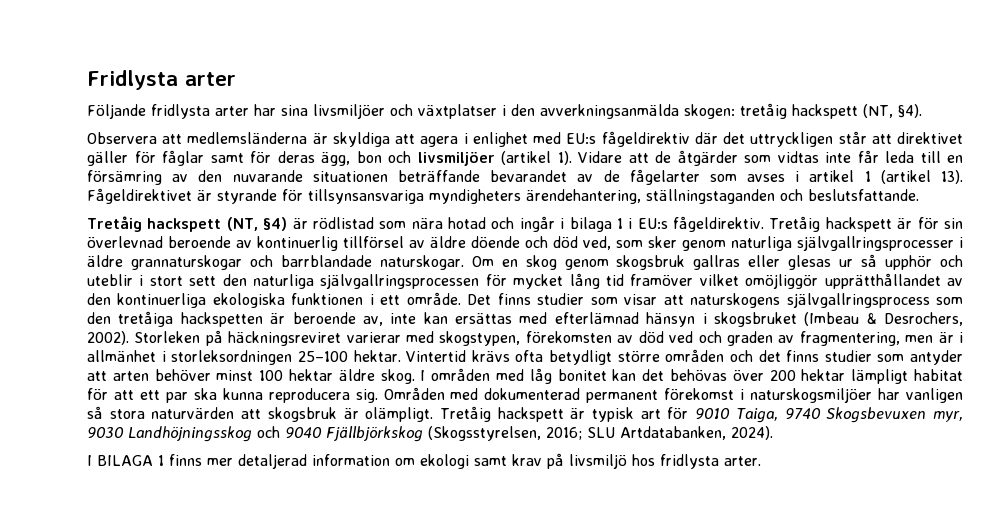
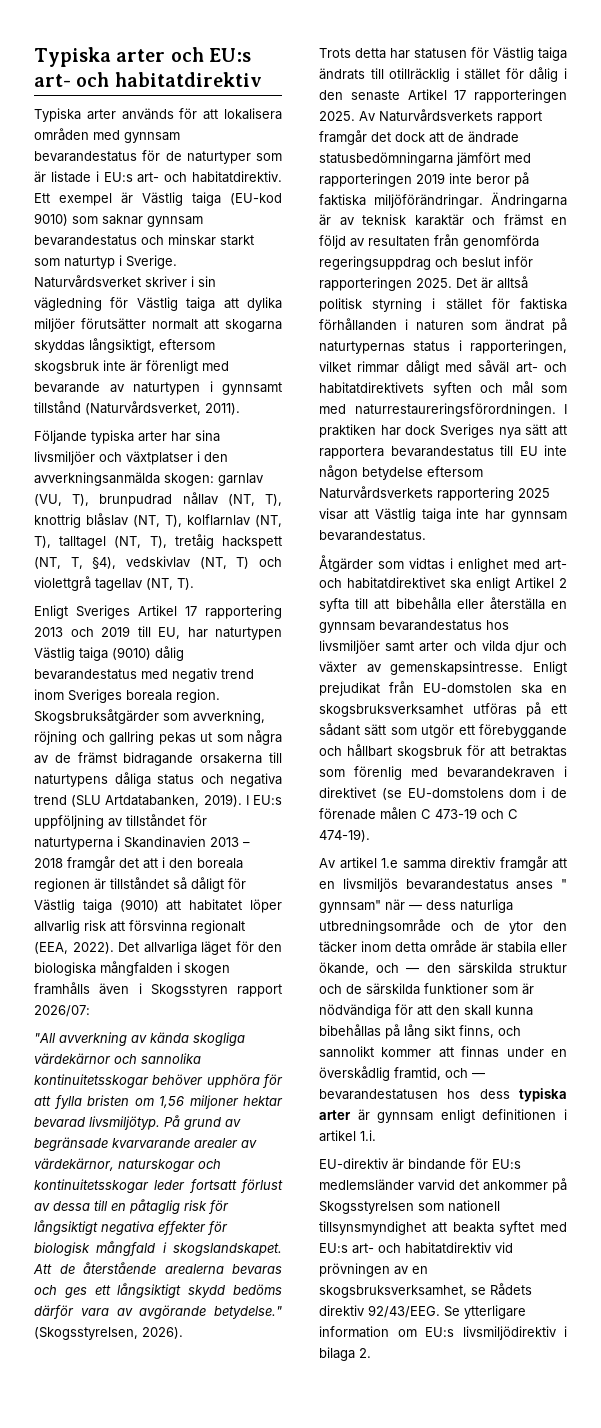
- Fridlysta arter
+ Typiska arter och EU:s art- och habitatdirektiv
+ Typiska arter används för att lokalisera områden med gynnsam bevarandestatus för de naturtyper som är listade i EU:s art- och habitatdirektiv. Ett exempel är Västlig taiga (EU-kod 9010) som saknar gynnsam bevarandestatus och minskar starkt som naturtyp i Sverige. Naturvårdsverket skriver i sin vägledning för Västlig taiga att dylika miljöer förutsätter normalt att skogarna skyddas långsiktigt, eftersom skogsbruk inte är förenligt med bevarande av naturtypen i gynnsamt tillstånd (Naturvårdsverket, 2011).
- Följande fridlysta arter har sina livsmiljöer och växtplatser i den avverkningsanmälda skogen: tretåig hackspett (NT, §4).
- Observera att medlemsländerna är skyldiga att agera i enlighet med EU:s fågeldirektiv där det uttryckligen står att direktivet gäller för fåglar samt för deras ägg, bon och livsmiljöer (artikel 1). Vidare att de åtgärder som vidtas inte får leda till en försämring av den nuvarande situationen beträffande bevarandet av de fågelarter som avses i artikel 1 (artikel 13). Fågeldirektivet är styrande för tillsynsansvariga myndigheters ärendehantering, ställningstaganden och beslutsfattande.
- Tretåig hackspett (NT, §4) är rödlistad som nära hotad och ingår i bilaga 1 i EU:s fågeldirektiv. Tretåig hackspett är för sin överlevnad beroende av kontinuerlig tillförsel av äldre döende och död ved, som sker genom naturliga självgallringsprocesser i äldre grannaturskogar och barrblandade naturskogar. Om en skog genom skogsbruk gallras eller glesas ur så upphör och uteblir i stort sett den naturliga självgallringsprocessen för mycket lång tid framöver vilket omöjliggör upprätthållandet av den kontinuerliga ekologiska funktionen i ett område. Det finns studier som visar att naturskogens självgallringsprocess som den tretåiga hackspetten är beroende av, inte kan ersättas med efterlämnad hänsyn i skogsbruket (Imbeau & Desrochers, 2002). Storleken på häckningsreviret varierar med skogstypen, förekomsten av död ved och graden av fragmentering, men är i allmänhet i storleksordningen 25–100 hektar. Vintertid krävs ofta betydligt större områden och det finns studier som antyder att arten behöver minst 100 hektar äldre skog. I områden med låg bonitet kan det behövas över 200 hektar lämpligt habitat för att ett par ska kunna reproducera sig. Områden med dokumenterad permanent förekomst i naturskogsmiljöer har vanligen så stora naturvärden att skogsbruk är olämpligt. Tretåig hackspett är typisk art för 9010 Taiga, 9740 Skogsbevuxen myr, 9030 Landhöjningsskog och 9040 Fjällbjörkskog (Skogsstyrelsen, 2016; SLU Artdatabanken, 2024).
- I BILAGA 1 finns mer detaljerad information om ekologi samt krav på livsmiljö hos fridlysta arter.
+ Följande typiska arter har sina livsmiljöer och växtplatser i den avverkningsanmälda skogen: garnlav (VU, T), brunpudrad nållav (NT, T), knottrig blåslav (NT, T), kolflarnlav (NT, T), talltagel (NT, T), tretåig hackspett (NT, T, §4), vedskivlav (NT, T) och violettgrå tagellav (NT, T).
+ Enligt Sveriges Artikel 17 rapportering 2013 och 2019 till EU, har naturtypen Västlig taiga (9010) dålig bevarandestatus med negativ trend inom Sveriges boreala region. Skogsbruksåtgärder som avverkning, röjning och gallring pekas ut som några av de främst bidragande orsakerna till naturtypens dåliga status och negativa trend (SLU Artdatabanken, 2019). I EU:s uppföljning av tillståndet för naturtyperna i Skandinavien 2013 – 2018 framgår det att i den boreala regionen är tillståndet så dåligt för Västlig taiga (9010) att habitatet löper allvarlig risk att försvinna regionalt (EEA, 2022). Det allvarliga läget för den biologiska mångfalden i skogen framhålls även i Skogsstyren rapport 2026/07:
+ "All avverkning av kända skogliga värdekärnor och sannolika kontinuitetsskogar behöver upphöra för att fylla bristen om 1,56 miljoner hektar bevarad livsmiljötyp. På grund av begränsade kvarvarande arealer av värdekärnor, naturskogar och kontinuitetsskogar leder fortsatt förlust av dessa till en påtaglig risk för långsiktigt negativa effekter för biologisk mångfald i skogslandskapet. Att de återstående arealerna bevaras och ges ett långsiktigt skydd bedöms därför vara av avgörande betydelse." (Skogsstyrelsen, 2026).
+ Trots detta har statusen för Västlig taiga ändrats till otillräcklig i stället för dålig i den senaste Artikel 17 rapporteringen 2025. Av Naturvårdsverkets rapport framgår det dock att de ändrade statusbedömningarna jämfört med rapporteringen 2019 inte beror på faktiska miljöförändringar. Ändringarna är av teknisk karaktär och främst en följd av resultaten från genomförda regeringsuppdrag och beslut inför rapporteringen 2025. Det är alltså politisk styrning i stället för faktiska förhållanden i naturen som ändrat på naturtypernas status i rapporteringen, vilket rimmar dåligt med såväl art- och habitatdirektivets syften och mål som med naturrestaureringsförordningen. I praktiken har dock Sveriges nya sätt att rapportera bevarandestatus till EU inte någon betydelse eftersom Naturvårdsverkets rapportering 2025 visar att Västlig taiga inte har gynnsam bevarandestatus.
+ Åtgärder som vidtas i enlighet med art- och habitatdirektivet ska enligt Artikel 2 syfta till att bibehålla eller återställa en gynnsam bevarandestatus hos livsmiljöer samt arter och vilda djur och växter av gemenskapsintresse. Enligt prejudikat från EU-domstolen ska en skogsbruksverksamhet utföras på ett sådant sätt som utgör ett förebyggande och hållbart skogsbruk för att betraktas som förenlig med bevarandekraven i direktivet (se EU-domstolens dom i de förenade målen C 473-19 och C 474-19).
+ Av artikel 1.e samma direktiv framgår att en livsmiljös bevarandestatus anses " gynnsam" när — dess naturliga utbredningsområde och de ytor den täcker inom detta område är stabila eller ökande, och — den särskilda struktur och de särskilda funktioner som är nödvändiga för att den skall kunna bibehållas på lång sikt finns, och sannolikt kommer att finnas under en överskådlig framtid, och — bevarandestatusen hos dess typiska arter är gynnsam enligt definitionen i artikel 1.i.
+ EU-direktiv är bindande för EU:s medlemsländer varvid det ankommer på Skogsstyrelsen som nationell tillsynsmyndighet att beakta syftet med EU:s art- och habitatdirektiv vid prövningen av en skogsbruksverksamhet, se Rådets direktiv 92/43/EEG. Se ytterligare information om EU:s livsmiljödirektiv i bilaga 2.

